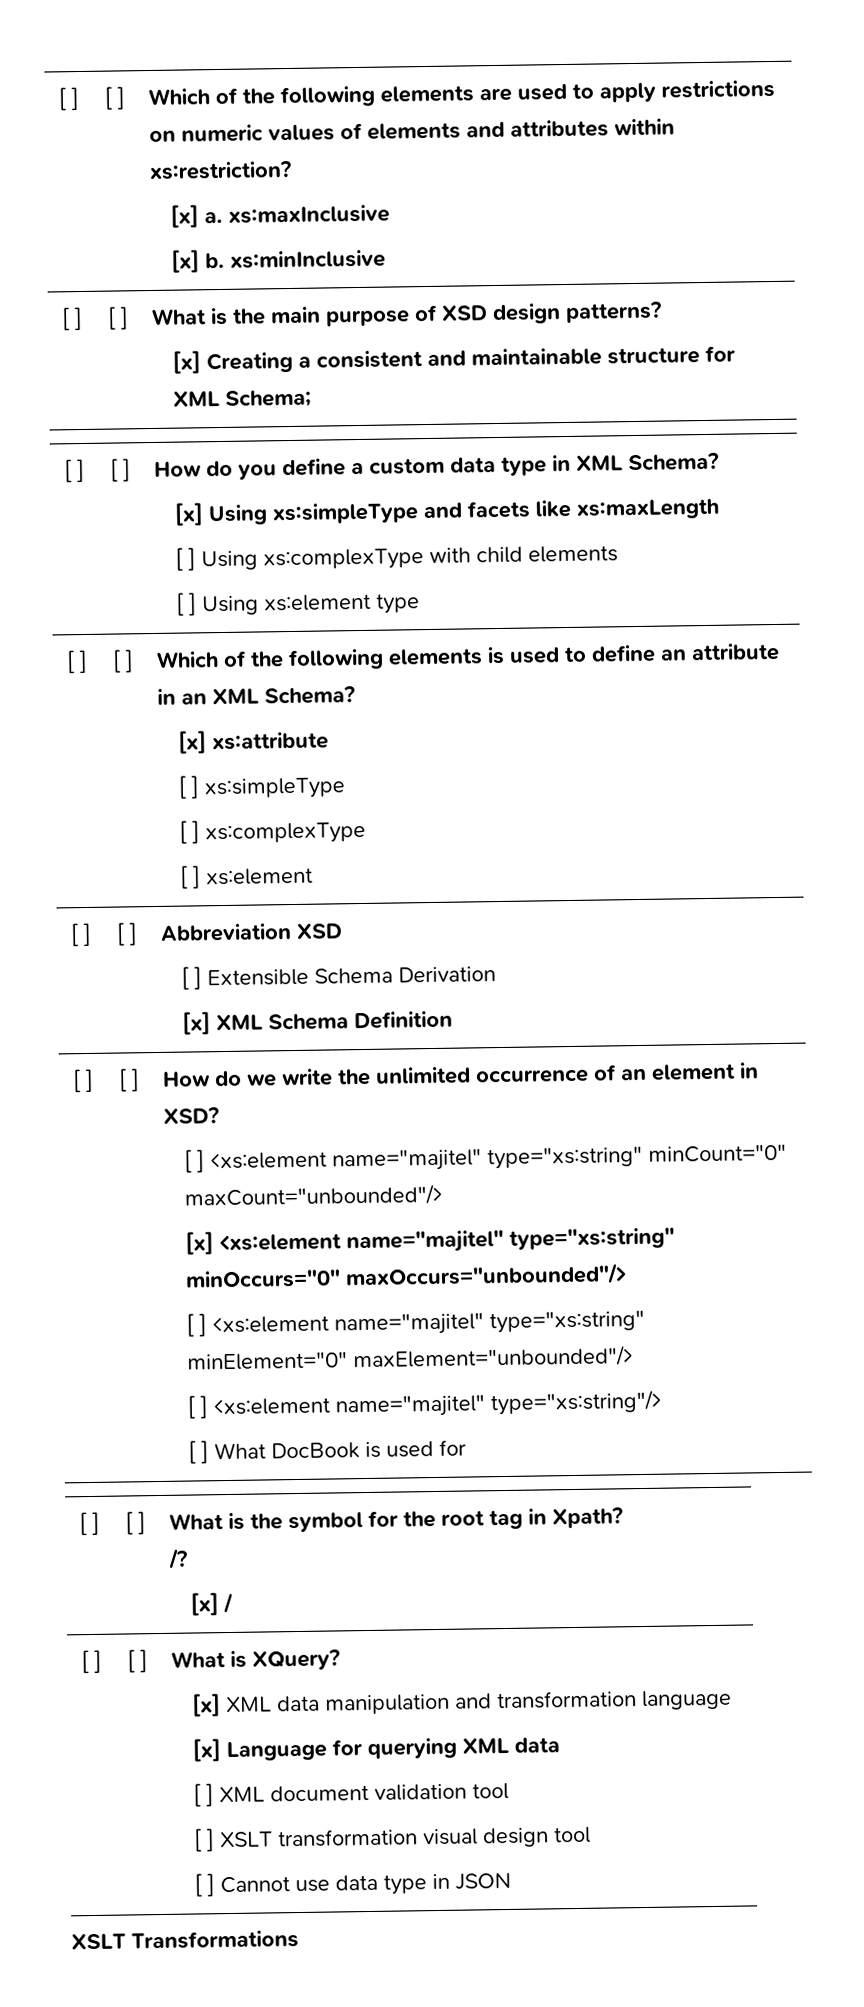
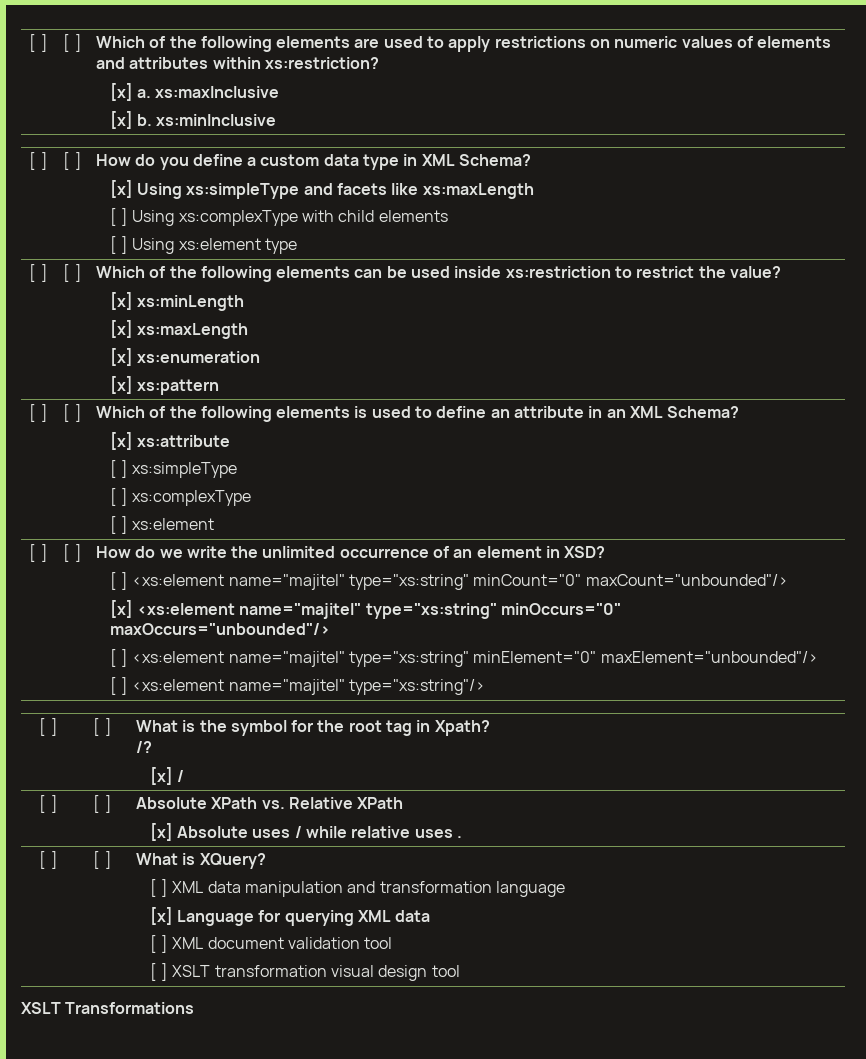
- [ ] | [ ] | What is the main purpose of XSD design patterns?
- [x] Creating a consistent and maintainable structure for XML Schema;
+ [ ] | [ ] | Which of the following elements can be used inside xs:restriction to restrict the value?
+ [x] xs:minLength
+ [x] xs:maxLength
+ [x] xs:enumeration
+ [x] xs:pattern
- [ ] | [ ] | Abbreviation XSD
- [ ] Extensible Schema Derivation
- [x] XML Schema Definition
- [ ] What DocBook is used for
+ [ ] | [ ] | Absolute XPath vs. Relative XPath
+ [x] Absolute uses / while relative uses .
- [x] XML data manipulation and transformation language
+ [ ] XML data manipulation and transformation language
- [ ] Cannot use data type in JSON

